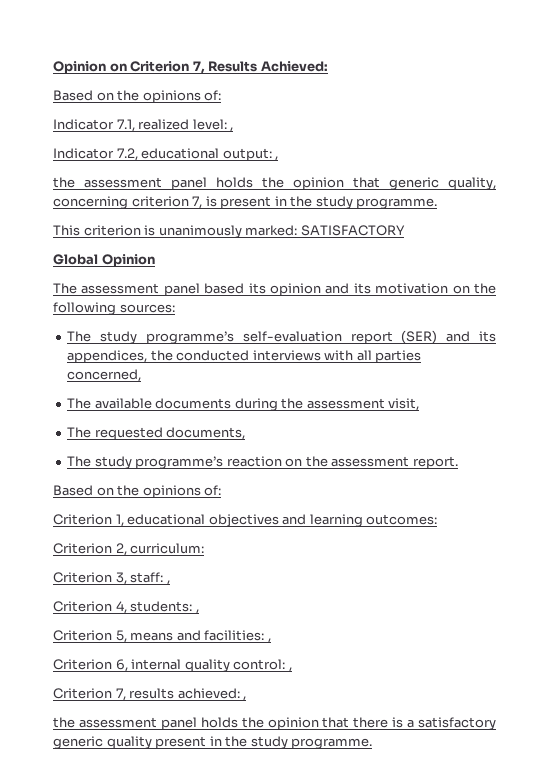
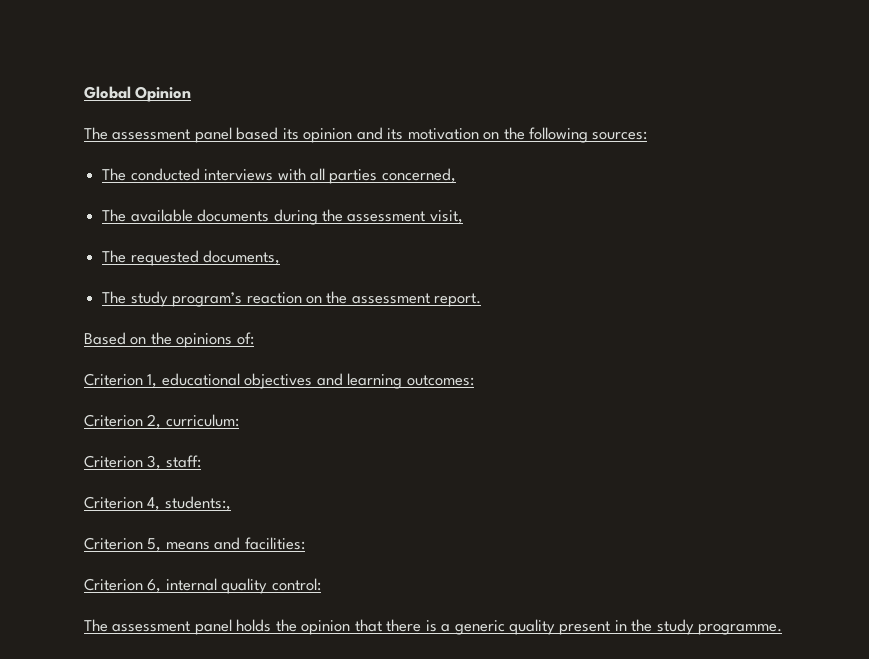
- Opinion on Criterion 7, Results Achieved:
- Based on the opinions of:
- Indicator 7.1, realized level: ,
- Indicator 7.2, educational output: ,
- the assessment panel holds the opinion that generic quality, concerning criterion 7, is present in the study programme.
- This criterion is unanimously marked: SATISFACTORY
- The study programme’s self-evaluation report (SER) and its appendices, the conducted interviews with all parties concerned,
+ The conducted interviews with all parties concerned,
- The study programme’s reaction on the assessment report.
+ The study program’s reaction on the assessment report.
- Criterion 3, staff: ,
+ Criterion 3, staff:
- Criterion 4, students: ,
+ Criterion 4, students:,
- Criterion 5, means and facilities: ,
+ Criterion 5, means and facilities:
- Criterion 6, internal quality control: ,
- Criterion 7, results achieved: ,
- the assessment panel holds the opinion that there is a satisfactory generic quality present in the study programme.
+ Criterion 6, internal quality control:
+ The assessment panel holds the opinion that there is a generic quality present in the study programme.

